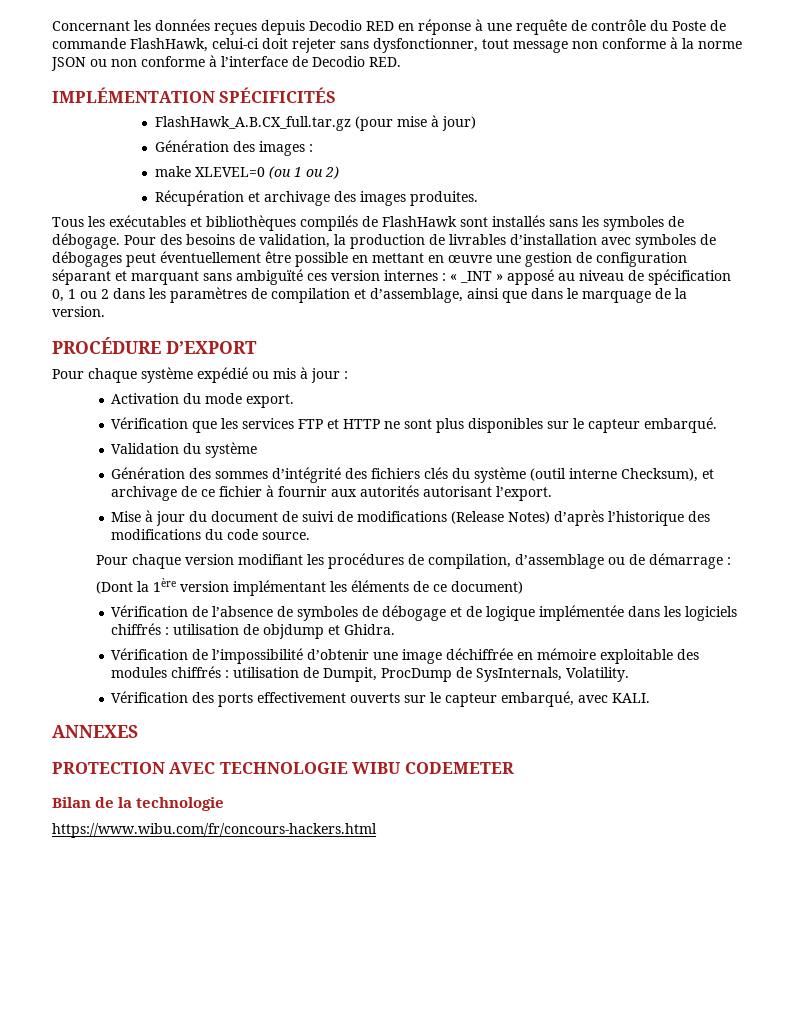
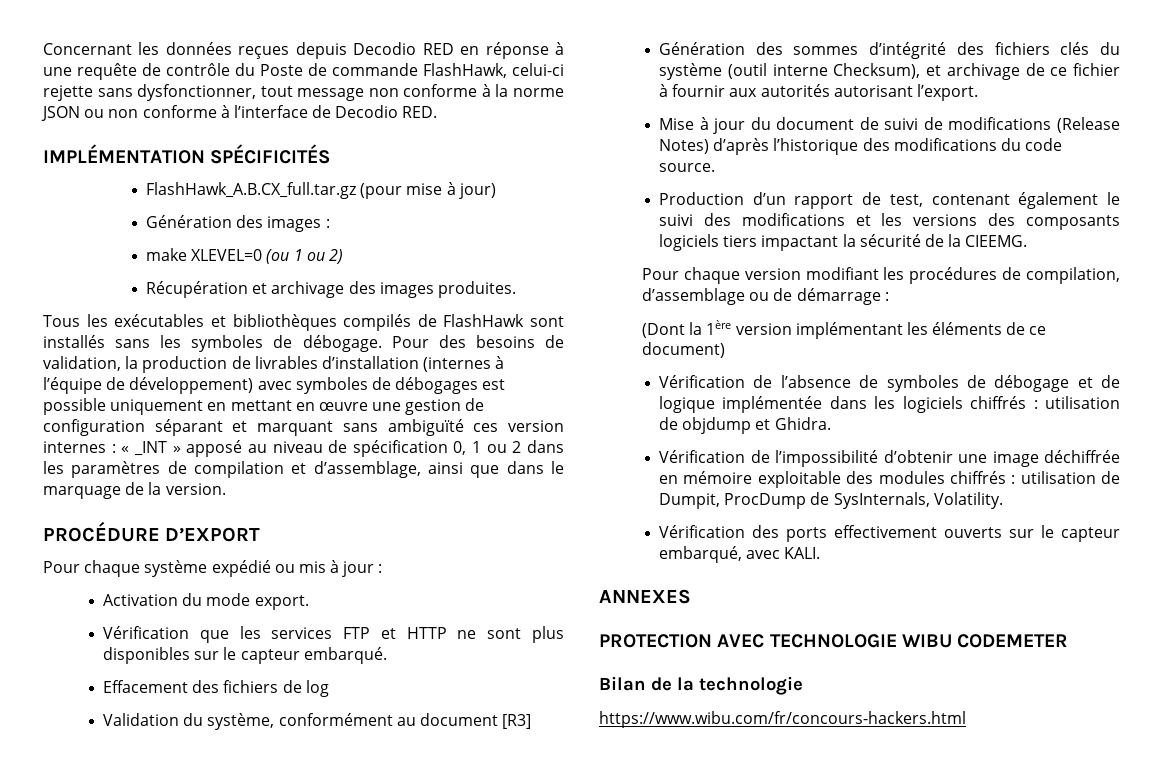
- Concernant les données reçues depuis Decodio RED en réponse à une requête de contrôle du Poste de commande FlashHawk, celui-ci doit rejeter sans dysfonctionner, tout message non conforme à la norme JSON ou non conforme à l’interface de Decodio RED.
+ Concernant les données reçues depuis Decodio RED en réponse à une requête de contrôle du Poste de commande FlashHawk, celui-ci rejette sans dysfonctionner, tout message non conforme à la norme JSON ou non conforme à l’interface de Decodio RED.
- Pour des besoins de validation, la production de livrables d’installation avec symboles de débogages peut éventuellement être possible en mettant en œuvre une gestion de configuration séparant et marquant sans ambiguïté ces version internes : « _INT » apposé au niveau de spécification 0, 1 ou 2 dans les paramètres de compilation et d’assemblage, ainsi que dans le marquage de la version.
+ Pour des besoins de validation, la production de livrables d’installation (internes à l’équipe de développement) avec symboles de débogages est possible uniquement en mettant en œuvre une gestion de configuration séparant et marquant sans ambiguïté ces version internes : « _INT » apposé au niveau de spécification 0, 1 ou 2 dans les paramètres de compilation et d’assemblage, ainsi que dans le marquage de la version.
- Validation du système
+ Effacement des fichiers de log
+ Validation du système, conformément au document [R3]
+ Production d’un rapport de test, contenant également le suivi des modifications et les versions des composants logiciels tiers impactant la sécurité de la CIEEMG.

